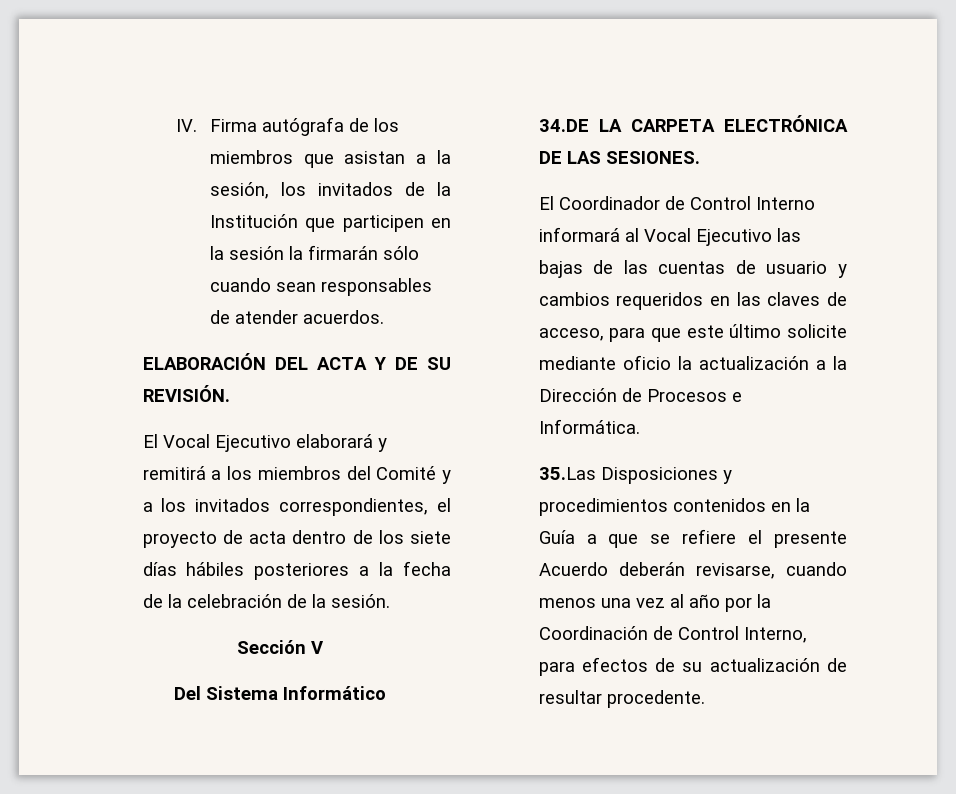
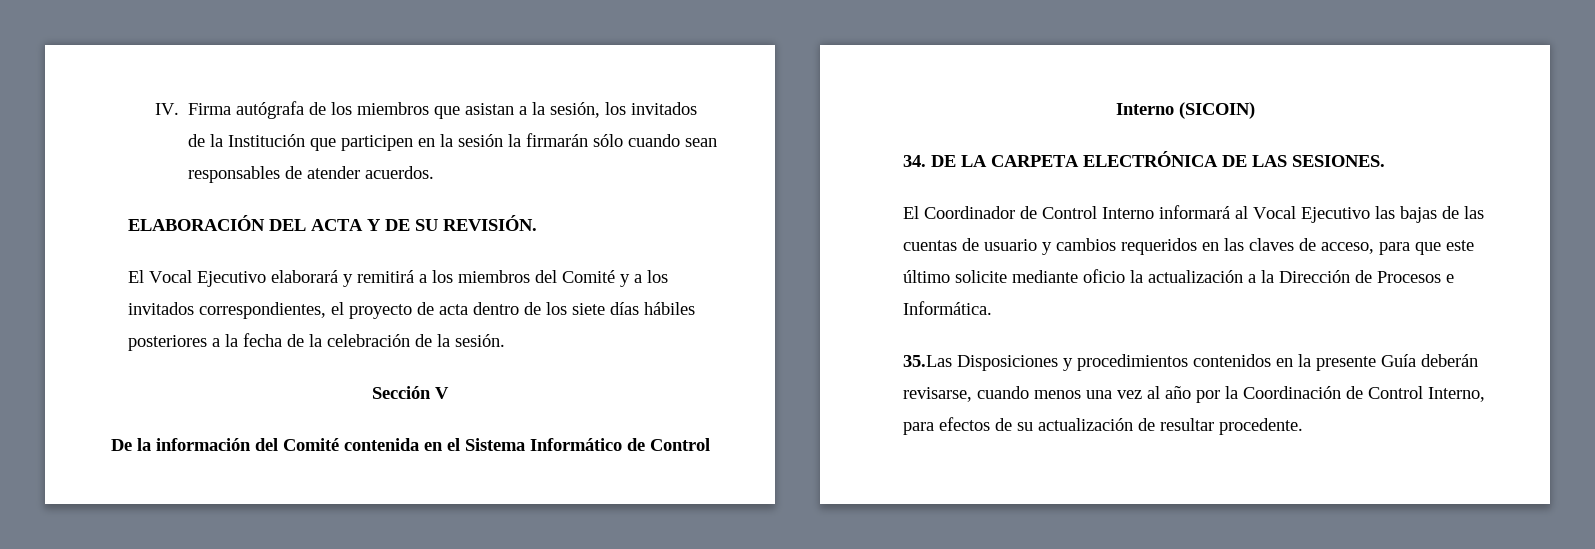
- Del Sistema Informático
- 34.DE LA CARPETA ELECTRÓNICA DE LAS SESIONES.
+ De la información del Comité contenida en el Sistema Informático de Control Interno (SICOIN)
+ 34. DE LA CARPETA ELECTRÓNICA DE LAS SESIONES.
- 35.Las Disposiciones y procedimientos contenidos en la Guía a que se refiere el presente Acuerdo deberán revisarse, cuando menos una vez al año por la Coordinación de Control Interno, para efectos de su actualización de resultar procedente.
+ 35.Las Disposiciones y procedimientos contenidos en la presente Guía deberán revisarse, cuando menos una vez al año por la Coordinación de Control Interno, para efectos de su actualización de resultar procedente.

